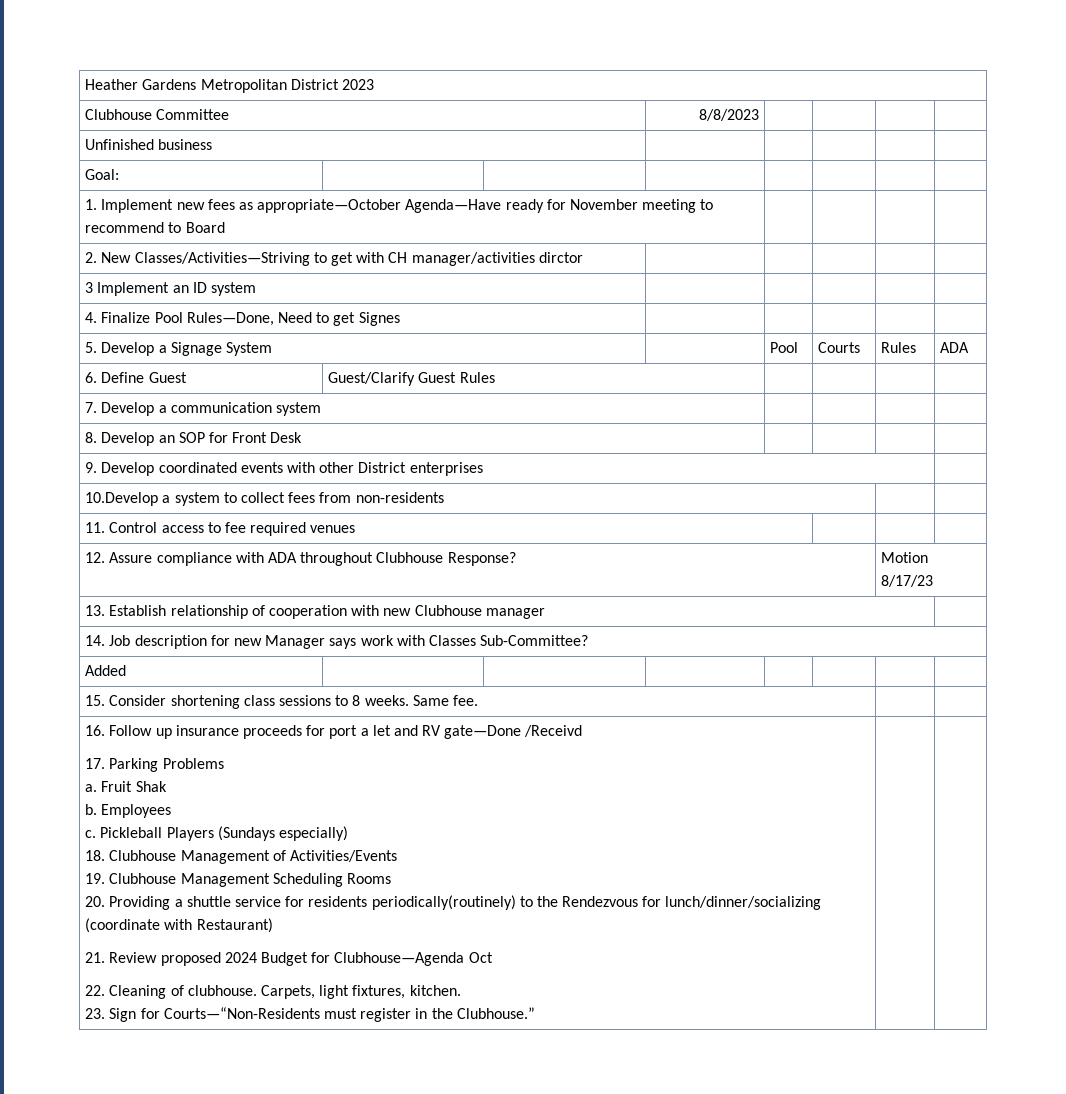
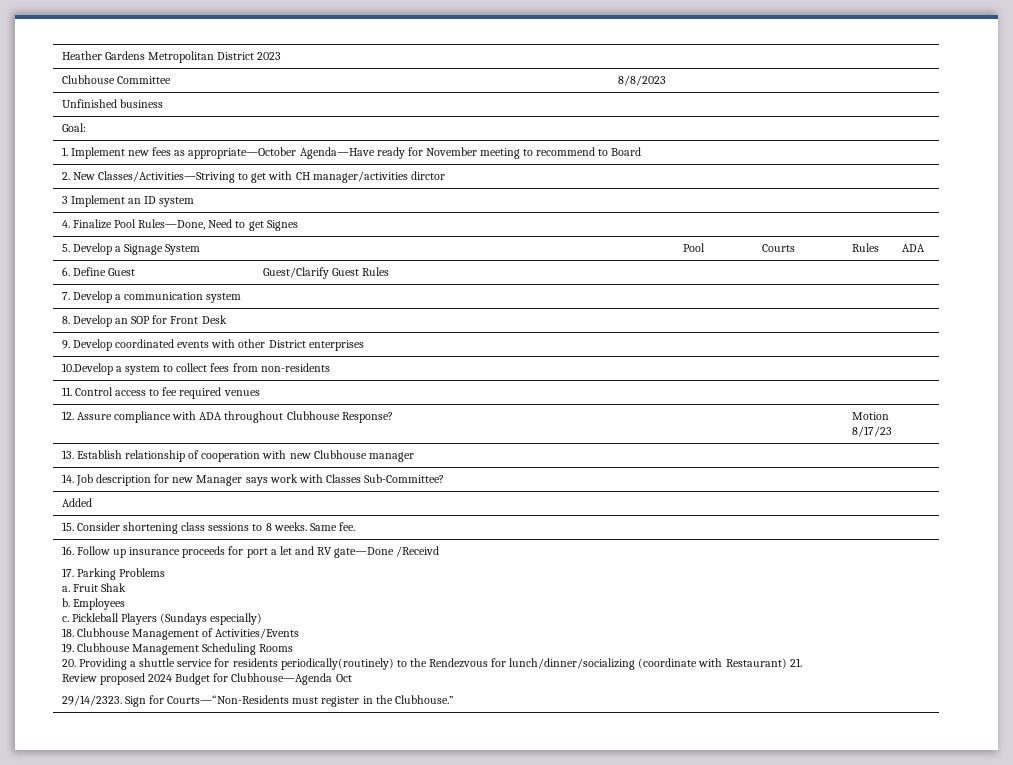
- 20. Providing a shuttle service for residents periodically(routinely) to the Rendezvous for lunch/dinner/socializing (coordinate with Restaurant)
- 21. Review proposed 2024 Budget for Clubhouse—Agenda Oct
+ 20. Providing a shuttle service for residents periodically(routinely) to the Rendezvous for lunch/dinner/socializing (coordinate with Restaurant) 21. Review proposed 2024 Budget for Clubhouse—Agenda Oct
- 22. Cleaning of clubhouse. Carpets, light fixtures, kitchen.
- 23. Sign for Courts—“Non-Residents must register in the Clubhouse.”
+ 29/14/2323. Sign for Courts—“Non-Residents must register in the Clubhouse.”

